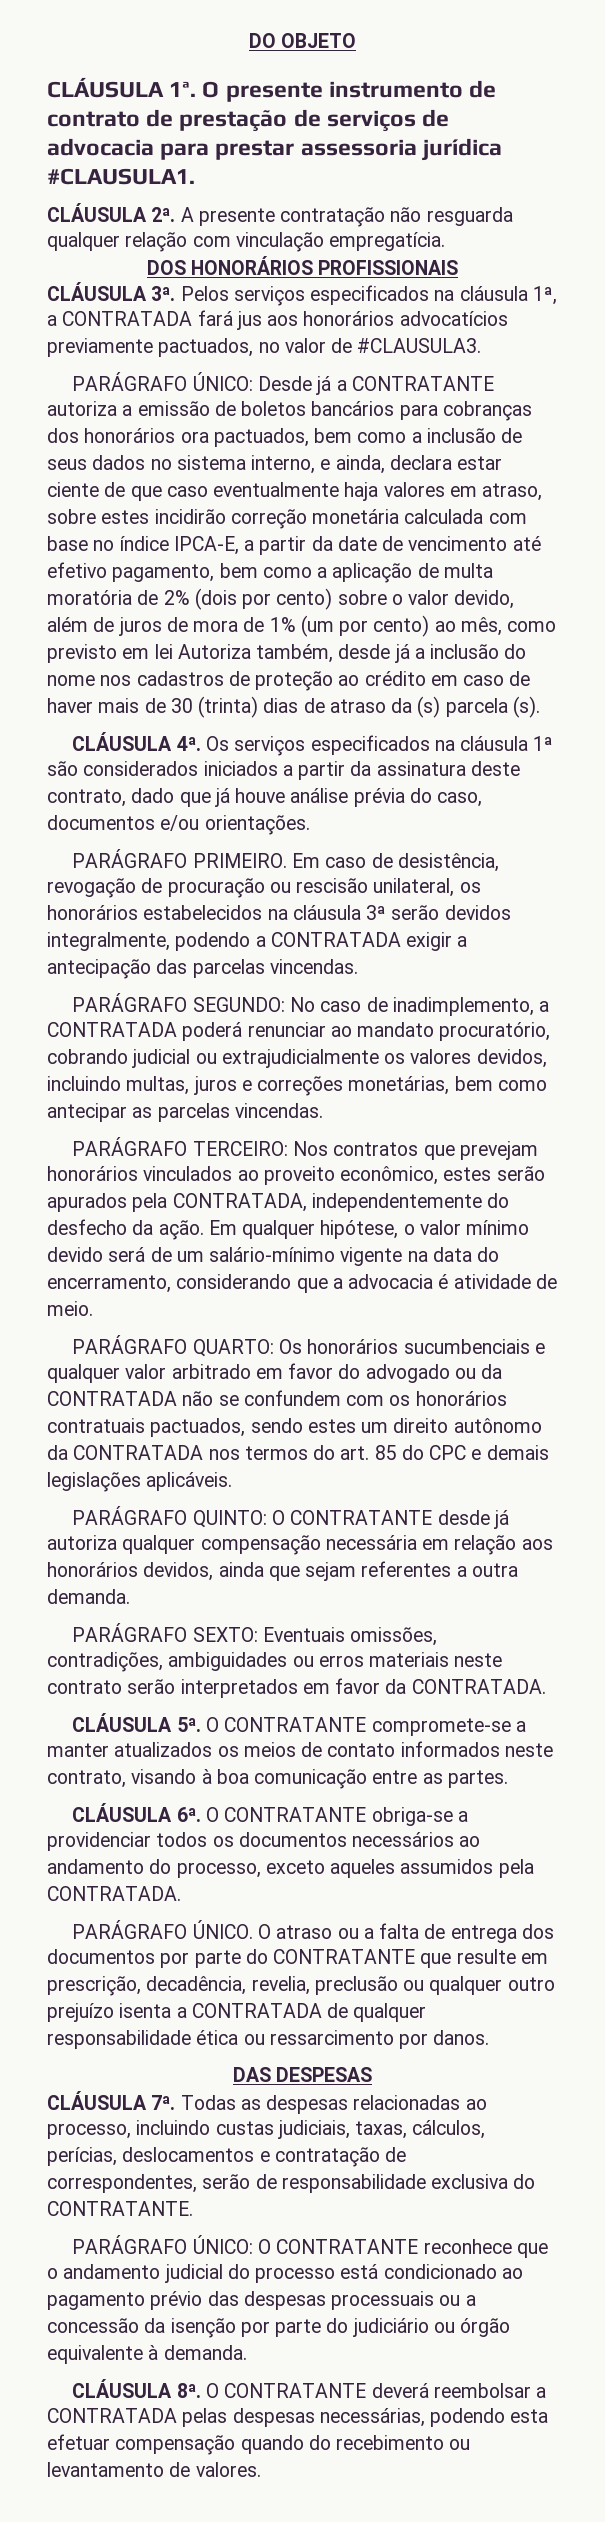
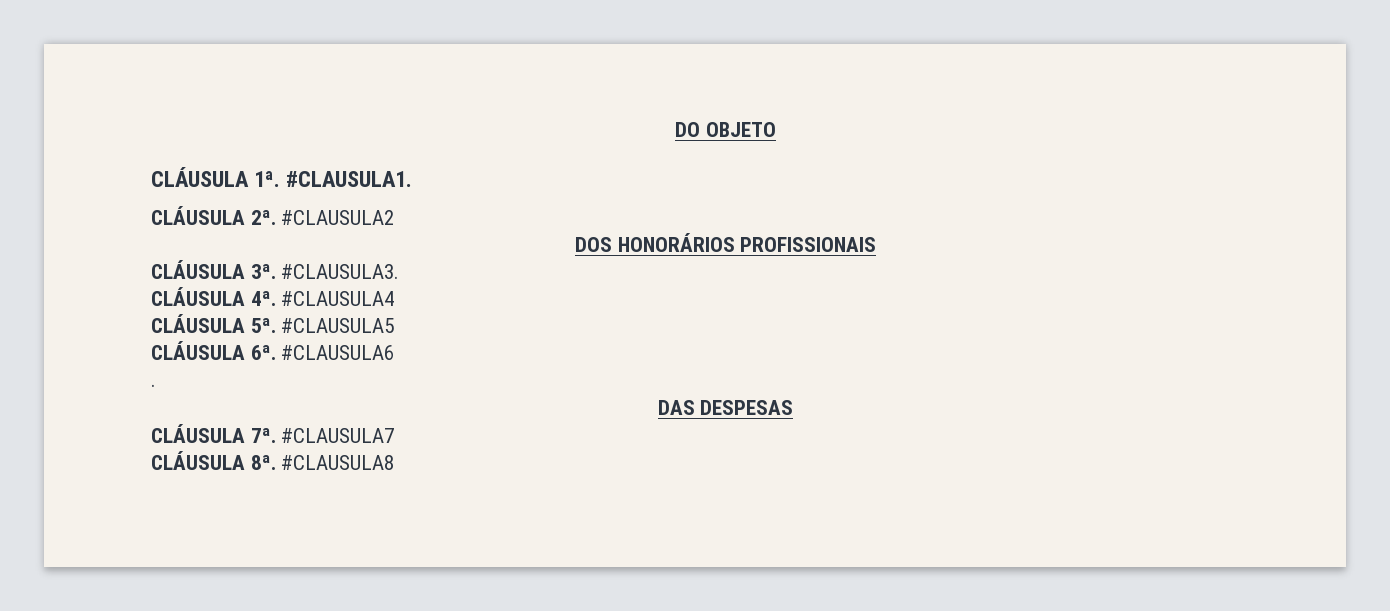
- O presente instrumento de contrato de prestação de serviços de advocacia para prestar assessoria jurídica #CLAUSULA1.
- CLÁUSULA 2ª. A presente contratação não resguarda qualquer relação com vinculação empregatícia.
+ #CLAUSULA1.
+ CLÁUSULA 2ª. #CLAUSULA2
- Pelos serviços especificados na cláusula 1ª, a CONTRATADA fará jus aos honorários advocatícios previamente pactuados, no valor de #CLAUSULA3.
- PARÁGRAFO ÚNICO: Desde já a CONTRATANTE autoriza a emissão de boletos bancários para cobranças dos honorários ora pactuados, bem como a inclusão de seus dados no sistema interno, e ainda, declara estar ciente de que caso eventualmente haja valores em atraso, sobre estes incidirão correção monetária calculada com base no índice IPCA-E, a partir da date de vencimento até efetivo pagamento, bem como a aplicação de multa moratória de 2% (dois por cento) sobre o valor devido, além de juros de mora de 1% (um por cento) ao mês, como previsto em lei Autoriza também, desde já a inclusão do nome nos cadastros de proteção ao crédito em caso de haver mais de 30 (trinta) dias de atraso da (s) parcela (s).
- CLÁUSULA 4ª. Os serviços especificados na cláusula 1ª são considerados iniciados a partir da assinatura deste contrato, dado que já houve análise prévia do caso, documentos e/ou orientações.
- PARÁGRAFO PRIMEIRO. Em caso de desistência, revogação de procuração ou rescisão unilateral, os honorários estabelecidos na cláusula 3ª serão devidos integralmente, podendo a CONTRATADA exigir a antecipação das parcelas vincendas.
- PARÁGRAFO SEGUNDO: No caso de inadimplemento, a CONTRATADA poderá renunciar ao mandato procuratório, cobrando judicial ou extrajudicialmente os valores devidos, incluindo multas, juros e correções monetárias, bem como antecipar as parcelas vincendas.
- PARÁGRAFO TERCEIRO: Nos contratos que prevejam honorários vinculados ao proveito econômico, estes serão apurados pela CONTRATADA, independentemente do desfecho da ação. Em qualquer hipótese, o valor mínimo devido será de um salário-mínimo vigente na data do encerramento, considerando que a advocacia é atividade de meio.
- PARÁGRAFO QUARTO: Os honorários sucumbenciais e qualquer valor arbitrado em favor do advogado ou da CONTRATADA não se confundem com os honorários contratuais pactuados, sendo estes um direito autônomo da CONTRATADA nos termos do art. 85 do CPC e demais legislações aplicáveis.
- PARÁGRAFO QUINTO: O CONTRATANTE desde já autoriza qualquer compensação necessária em relação aos honorários devidos, ainda que sejam referentes a outra demanda.
- PARÁGRAFO SEXTO: Eventuais omissões, contradições, ambiguidades ou erros materiais neste contrato serão interpretados em favor da CONTRATADA.
- CLÁUSULA 5ª. O CONTRATANTE compromete-se a manter atualizados os meios de contato informados neste contrato, visando à boa comunicação entre as partes.
- CLÁUSULA 6ª. O CONTRATANTE obriga-se a providenciar todos os documentos necessários ao andamento do processo, exceto aqueles assumidos pela CONTRATADA.
- PARÁGRAFO ÚNICO. O atraso ou a falta de entrega dos documentos por parte do CONTRATANTE que resulte em prescrição, decadência, revelia, preclusão ou qualquer outro prejuízo isenta a CONTRATADA de qualquer responsabilidade ética ou ressarcimento por danos.
+ #CLAUSULA3.
+ CLÁUSULA 4ª. #CLAUSULA4
+ CLÁUSULA 5ª. #CLAUSULA5
+ CLÁUSULA 6ª. #CLAUSULA6
+ .
  DAS DESPESAS
- CLÁUSULA 7ª. Todas as despesas relacionadas ao processo, incluindo custas judiciais, taxas, cálculos, perícias, deslocamentos e contratação de correspondentes, serão de responsabilidade exclusiva do CONTRATANTE.
- PARÁGRAFO ÚNICO: O CONTRATANTE reconhece que o andamento judicial do processo está condicionado ao pagamento prévio das despesas processuais ou a concessão da isenção por parte do judiciário ou órgão equivalente à demanda.
- CLÁUSULA 8ª. O CONTRATANTE deverá reembolsar a CONTRATADA pelas despesas necessárias, podendo esta efetuar compensação quando do recebimento ou levantamento de valores.
+ CLÁUSULA 7ª. #CLAUSULA7
+ CLÁUSULA 8ª. #CLAUSULA8

